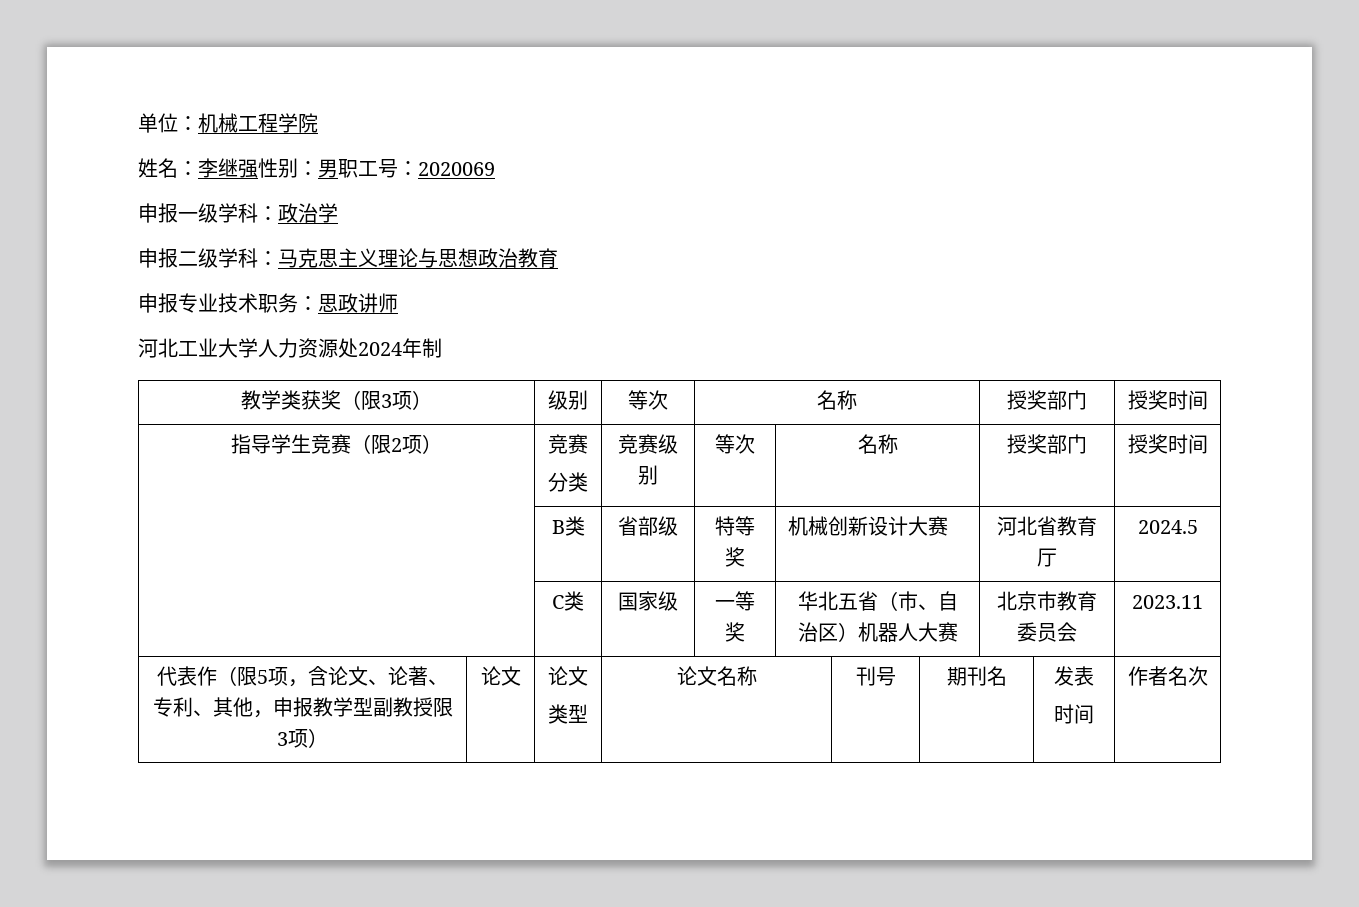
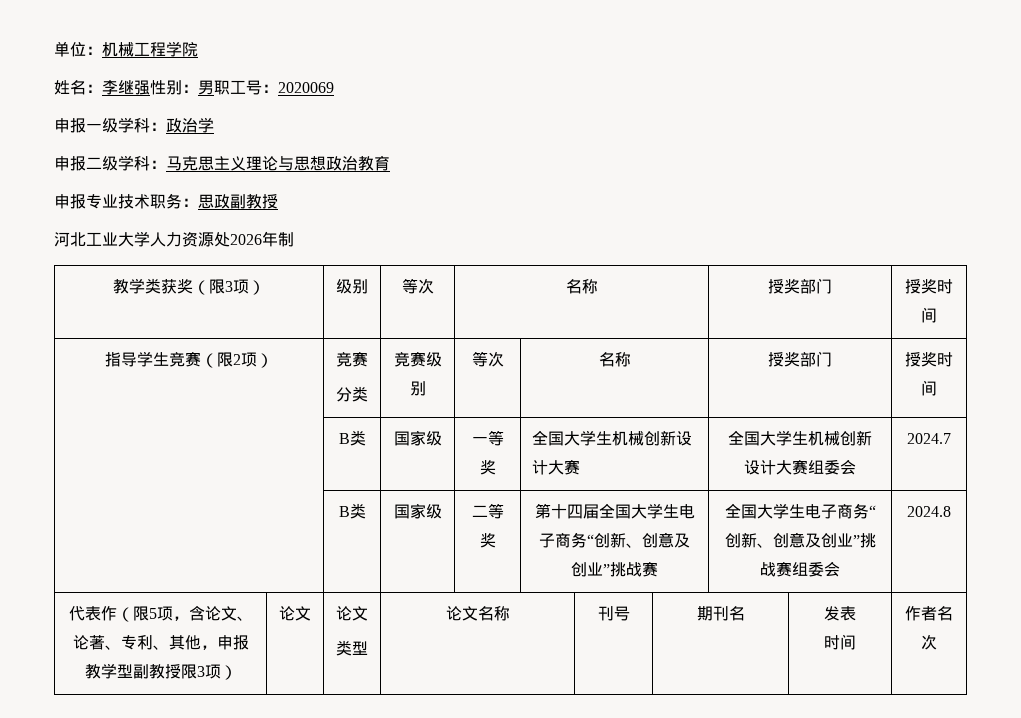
- 申报专业技术职务：思政讲师
+ 申报专业技术职务：思政副教授
- 河北工业大学人力资源处2024年制
+ 河北工业大学人力资源处2026年制
- | B类 | 省部级 | 特等奖 | 机械创新设计大赛 | 河北省教育厅 | 2024.5
- | C类 | 国家级 | 一等奖 | 华北五省（市、自治区）机器人大赛 | 北京市教育委员会 | 2023.11
+ | B类 | 国家级 | 一等奖 | 全国大学生机械创新设计大赛 | 全国大学生机械创新设计大赛组委会 | 2024.7
+ | B类 | 国家级 | 二等奖 | 第十四届全国大学生电子商务“创新、创意及创业”挑战赛 | 全国大学生电子商务“创新、创意及创业”挑战赛组委会 | 2024.8

